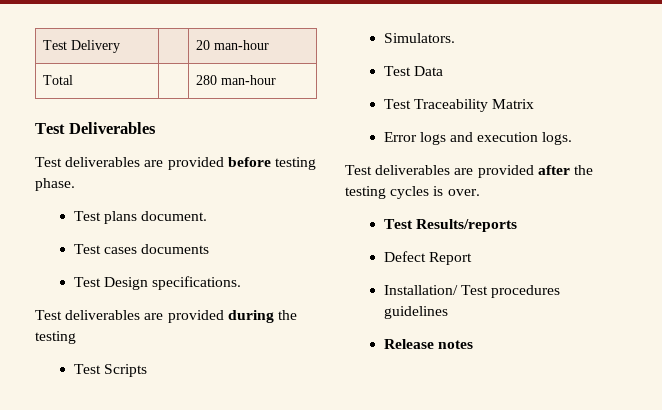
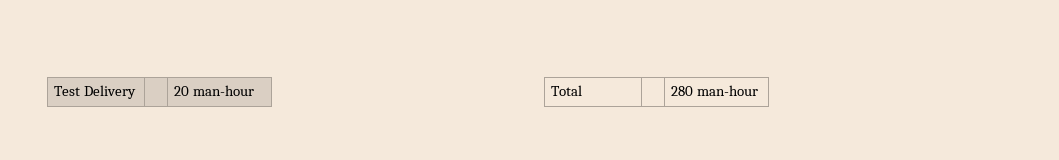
- Test Deliverables
- Test deliverables are provided before testing phase.
- Test plans document.
- Test cases documents
- Test Design specifications.
- Test deliverables are provided during the testing
- Test Scripts
- Simulators.
- Test Data
- Test Traceability Matrix
- Error logs and execution logs.
- Test deliverables are provided after the testing cycles is over.
- Test Results/reports
- Defect Report
- Installation/ Test procedures guidelines
- Release notes

